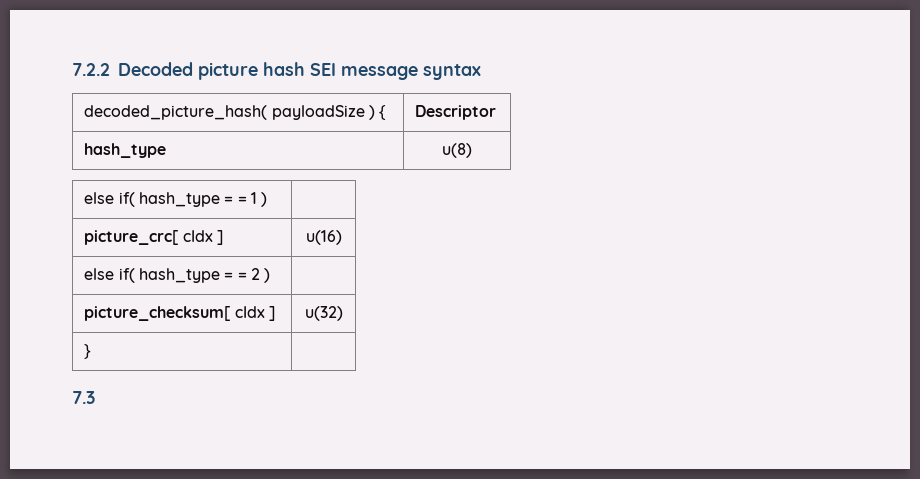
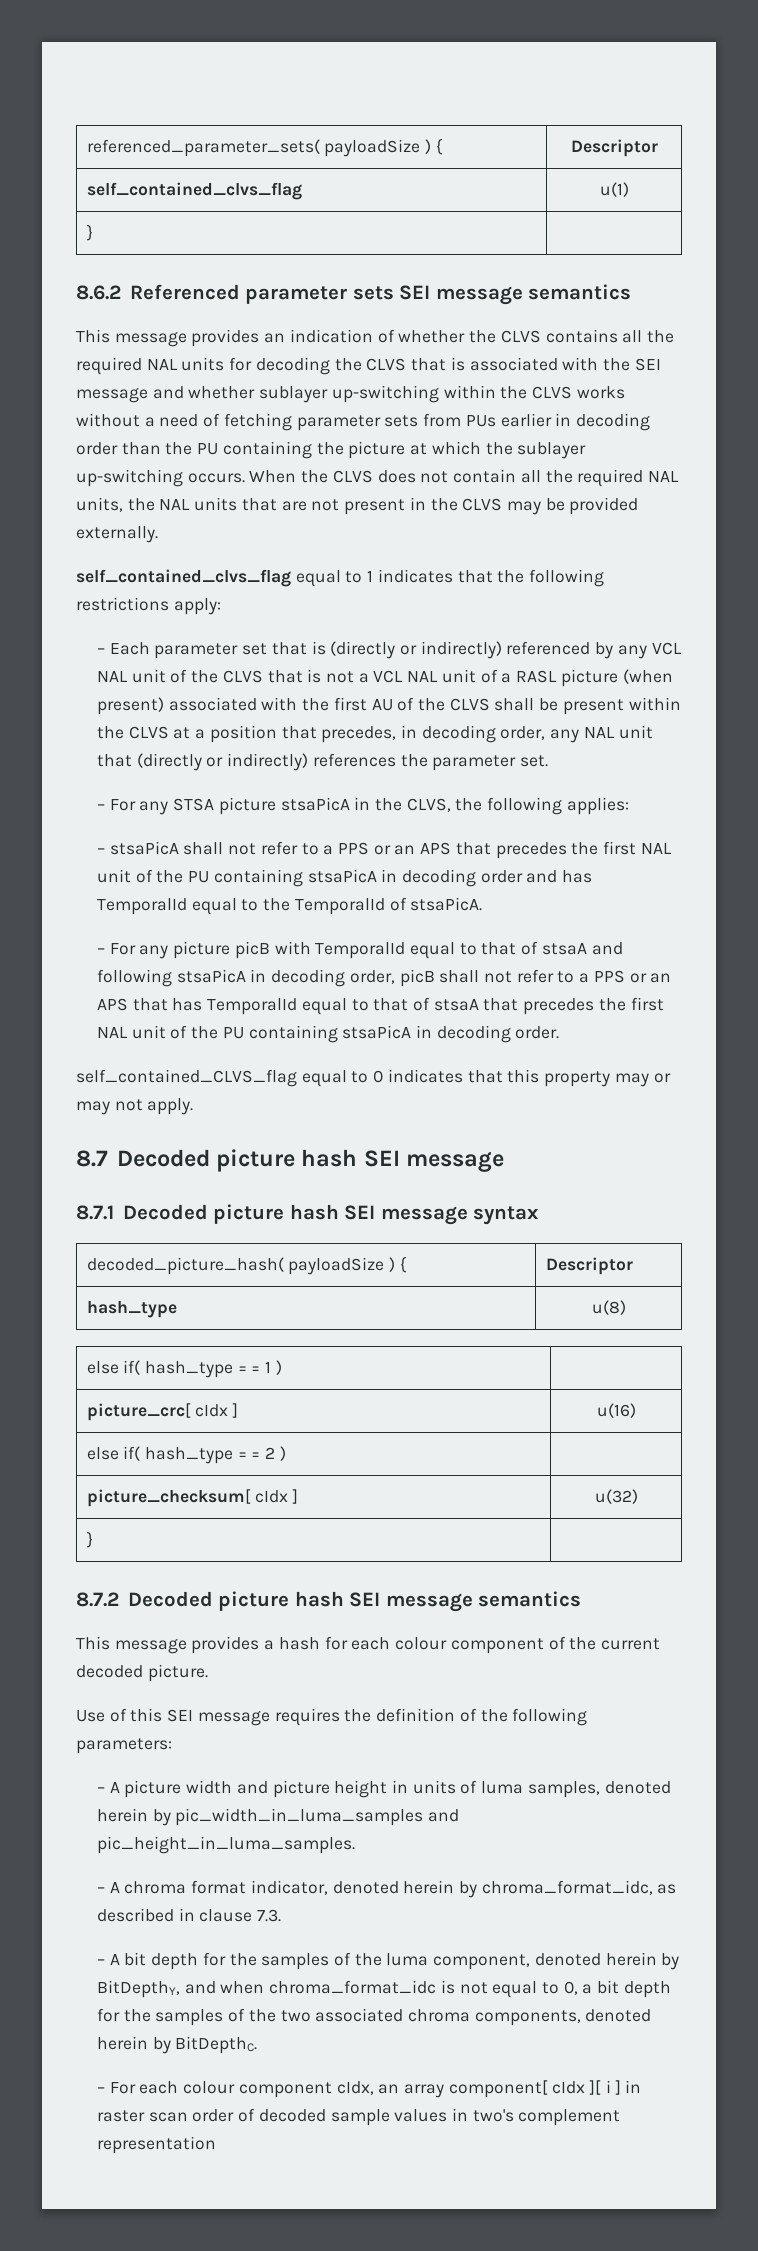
- 7.2.2 Decoded picture hash SEI message syntax
+ referenced_parameter_sets( payloadSize ) { | Descriptor
+ self_contained_clvs_flag | u(1)
+ } |
+ 8.6.2 Referenced parameter sets SEI message semantics
+ This message provides an indication of whether the CLVS contains all the required NAL units for decoding the CLVS that is associated with the SEI message and whether sublayer up-switching within the CLVS works without a need of fetching parameter sets from PUs earlier in decoding order than the PU containing the picture at which the sublayer up-switching occurs. When the CLVS does not contain all the required NAL units, the NAL units that are not present in the CLVS may be provided externally.
+ self_contained_clvs_flag equal to 1 indicates that the following restrictions apply:
+ – Each parameter set that is (directly or indirectly) referenced by any VCL NAL unit of the CLVS that is not a VCL NAL unit of a RASL picture (when present) associated with the first AU of the CLVS shall be present within the CLVS at a position that precedes, in decoding order, any NAL unit that (directly or indirectly) references the parameter set.
+ – For any STSA picture stsaPicA in the CLVS, the following applies:
+ – stsaPicA shall not refer to a PPS or an APS that precedes the first NAL unit of the PU containing stsaPicA in decoding order and has TemporalId equal to the TemporalId of stsaPicA.
+ – For any picture picB with TemporalId equal to that of stsaA and following stsaPicA in decoding order, picB shall not refer to a PPS or an APS that has TemporalId equal to that of stsaA that precedes the first NAL unit of the PU containing stsaPicA in decoding order.
+ self_contained_CLVS_flag equal to 0 indicates that this property may or may not apply.
+ 8.7 Decoded picture hash SEI message
+ 8.7.1 Decoded picture hash SEI message syntax
- 7.3
+ 8.7.2 Decoded picture hash SEI message semantics
+ This message provides a hash for each colour component of the current decoded picture.
+ Use of this SEI message requires the definition of the following parameters:
+ – A picture width and picture height in units of luma samples, denoted herein by pic_width_in_luma_samples and pic_height_in_luma_samples.
+ – A chroma format indicator, denoted herein by chroma_format_idc, as described in clause 7.3.
+ – A bit depth for the samples of the luma component, denoted herein by BitDepthY, and when chroma_format_idc is not equal to 0, a bit depth for the samples of the two associated chroma components, denoted herein by BitDepthC.
+ – For each colour component cIdx, an array component[ cIdx ][ i ] in raster scan order of decoded sample values in two's complement representation

